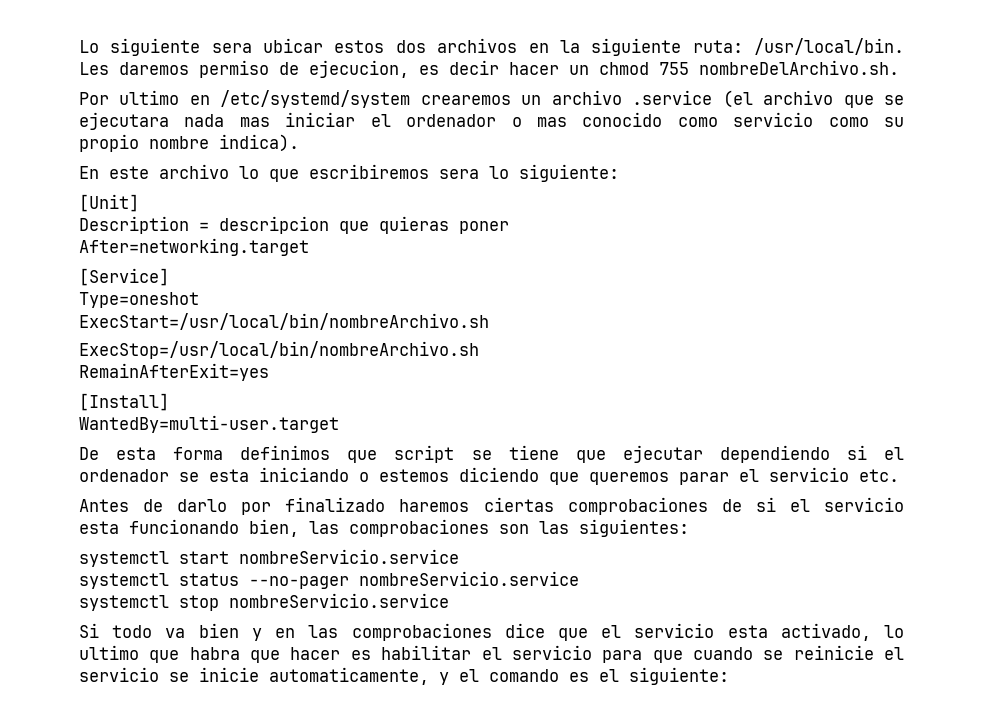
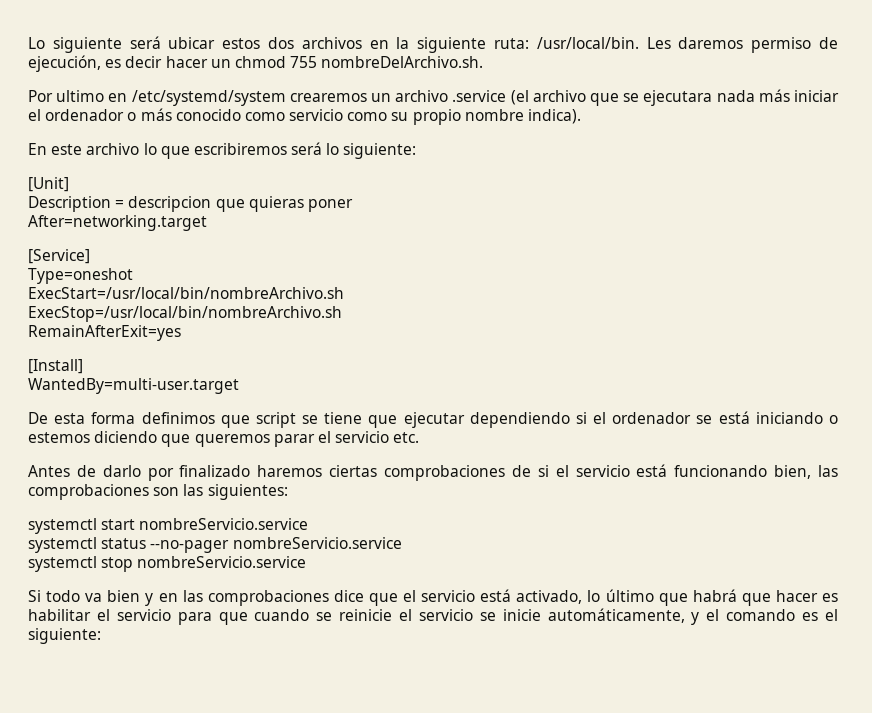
- Lo siguiente sera ubicar estos dos archivos en la siguiente ruta: /usr/local/bin.
+ Lo siguiente será ubicar estos dos archivos en la siguiente ruta: /usr/local/bin.
- Les daremos permiso de ejecucion, es decir hacer un chmod 755 nombreDelArchivo.sh.
+ Les daremos permiso de ejecución, es decir hacer un chmod 755 nombreDelArchivo.sh.
- Por ultimo en /etc/systemd/system crearemos un archivo .service (el archivo que se ejecutara nada mas iniciar el ordenador o mas conocido como servicio como su propio nombre indica).
+ Por ultimo en /etc/systemd/system crearemos un archivo .service (el archivo que se ejecutara nada más iniciar el ordenador o más conocido como servicio como su propio nombre indica).
- En este archivo lo que escribiremos sera lo siguiente:
+ En este archivo lo que escribiremos será lo siguiente:
- De esta forma definimos que script se tiene que ejecutar dependiendo si el ordenador se esta iniciando o estemos diciendo que queremos parar el servicio etc.
+ De esta forma definimos que script se tiene que ejecutar dependiendo si el ordenador se está iniciando o estemos diciendo que queremos parar el servicio etc.
- Antes de darlo por finalizado haremos ciertas comprobaciones de si el servicio esta funcionando bien, las comprobaciones son las siguientes:
+ Antes de darlo por finalizado haremos ciertas comprobaciones de si el servicio está funcionando bien, las comprobaciones son las siguientes:
- Si todo va bien y en las comprobaciones dice que el servicio esta activado, lo ultimo que habra que hacer es habilitar el servicio para que cuando se reinicie el servicio se inicie automaticamente, y el comando es el siguiente:
+ Si todo va bien y en las comprobaciones dice que el servicio está activado, lo último que habrá que hacer es habilitar el servicio para que cuando se reinicie el servicio se inicie automáticamente, y el comando es el siguiente:

